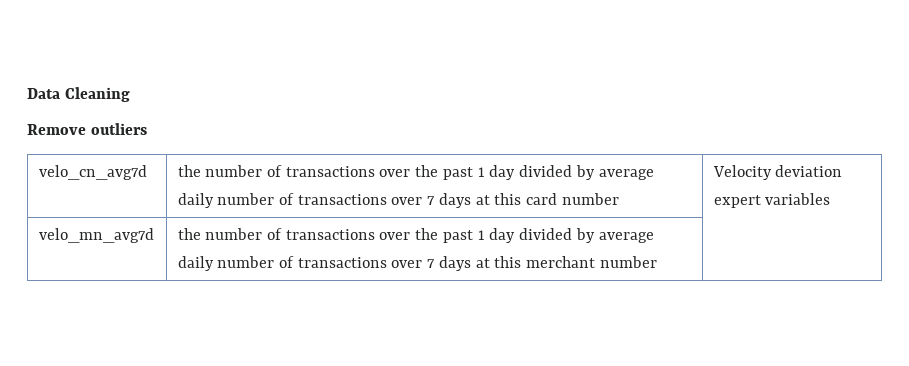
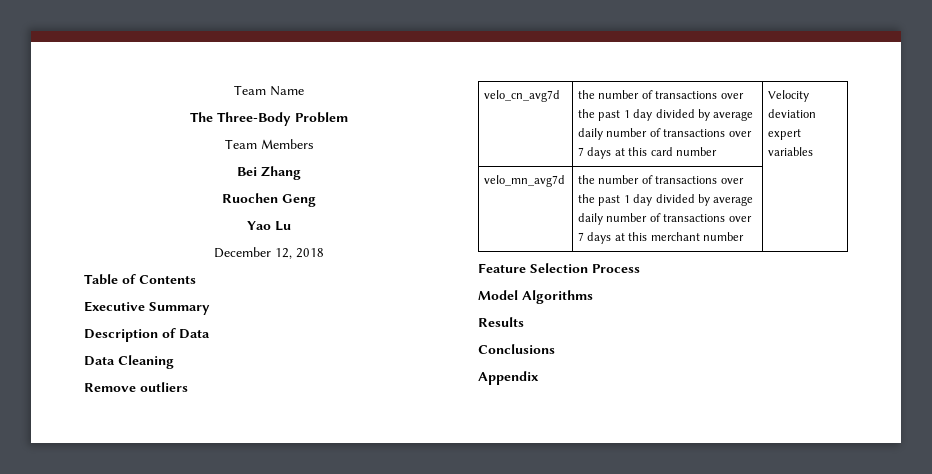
+ Team Name
+ The Three-Body Problem
+ Team Members
+ Bei Zhang
+ Ruochen Geng
+ Yao Lu
+ December 12, 2018
+ Table of Contents
+ Executive Summary
+ Description of Data
+ Feature Selection Process
+ Model Algorithms
+ Results
+ Conclusions
+ Appendix

